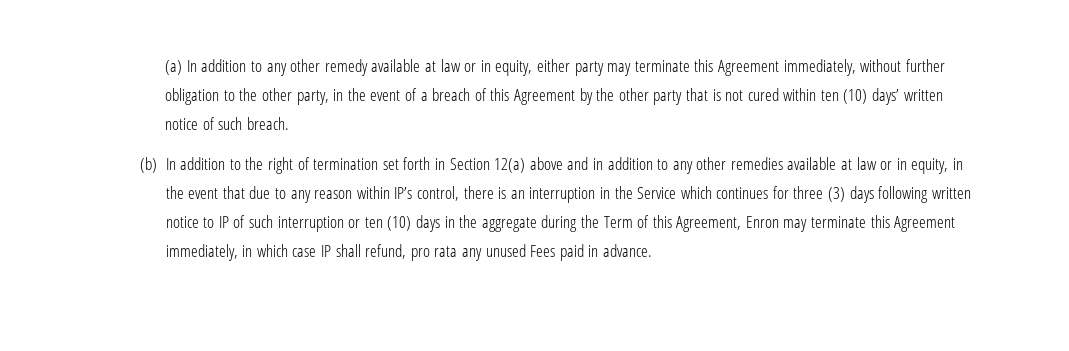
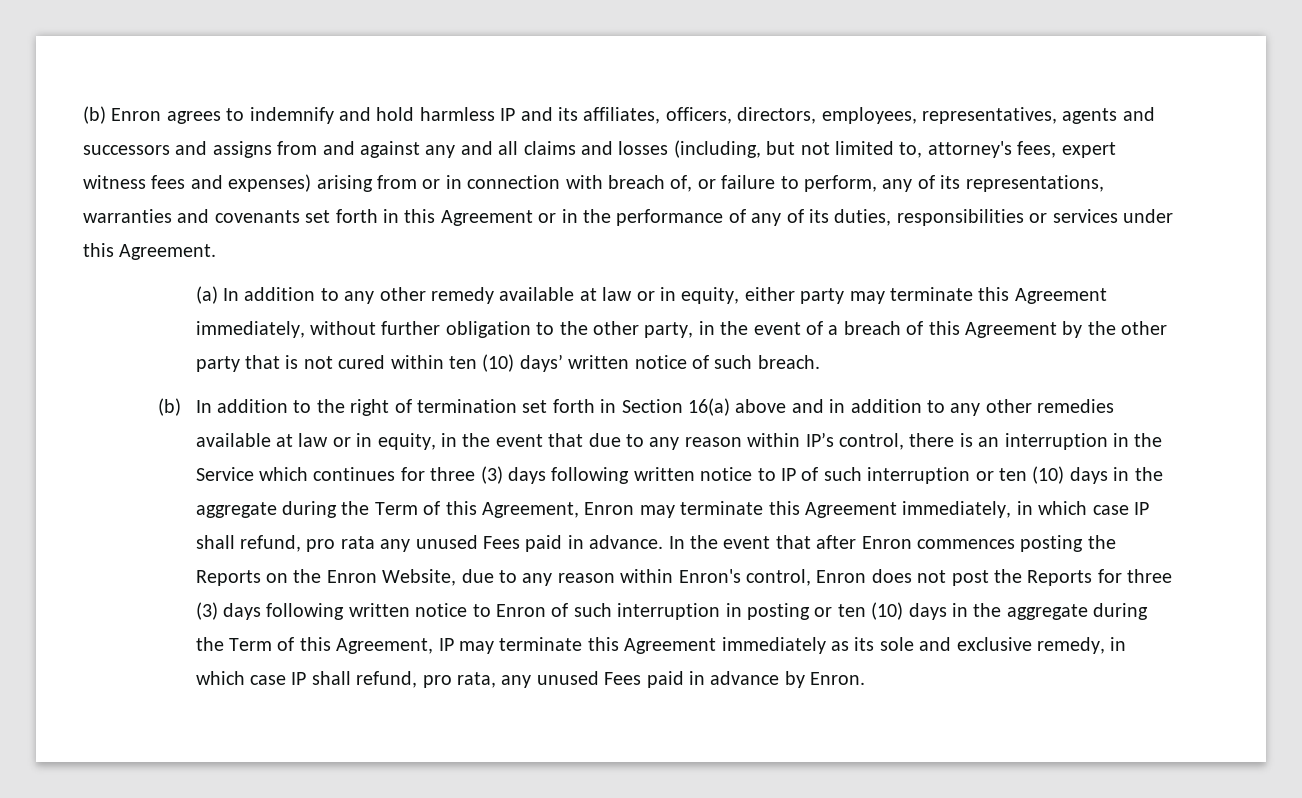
+ (b) Enron agrees to indemnify and hold harmless IP and its affiliates, officers, directors, employees, representatives, agents and successors and assigns from and against any and all claims and losses (including, but not limited to, attorney's fees, expert witness fees and expenses) arising from or in connection with breach of, or failure to perform, any of its representations, warranties and covenants set forth in this Agreement or in the performance of any of its duties, responsibilities or services under this Agreement.
- (b) In addition to the right of termination set forth in Section 12(a) above and in addition to any other remedies available at law or in equity, in the event that due to any reason within IP’s control, there is an interruption in the Service which continues for three (3) days following written notice to IP of such interruption or ten (10) days in the aggregate during the Term of this Agreement, Enron may terminate this Agreement immediately, in which case IP shall refund, pro rata any unused Fees paid in advance.
+ (b) In addition to the right of termination set forth in Section 16(a) above and in addition to any other remedies available at law or in equity, in the event that due to any reason within IP’s control, there is an interruption in the Service which continues for three (3) days following written notice to IP of such interruption or ten (10) days in the aggregate during the Term of this Agreement, Enron may terminate this Agreement immediately, in which case IP shall refund, pro rata any unused Fees paid in advance.
+ In the event that after Enron commences posting the Reports on the Enron Website, due to any reason within Enron's control, Enron does not post the Reports for three (3) days following written notice to Enron of such interruption in posting or ten (10) days in the aggregate during the Term of this Agreement, IP may terminate this Agreement immediately as its sole and exclusive remedy, in which case IP shall refund, pro rata, any unused Fees paid in advance by Enron.

